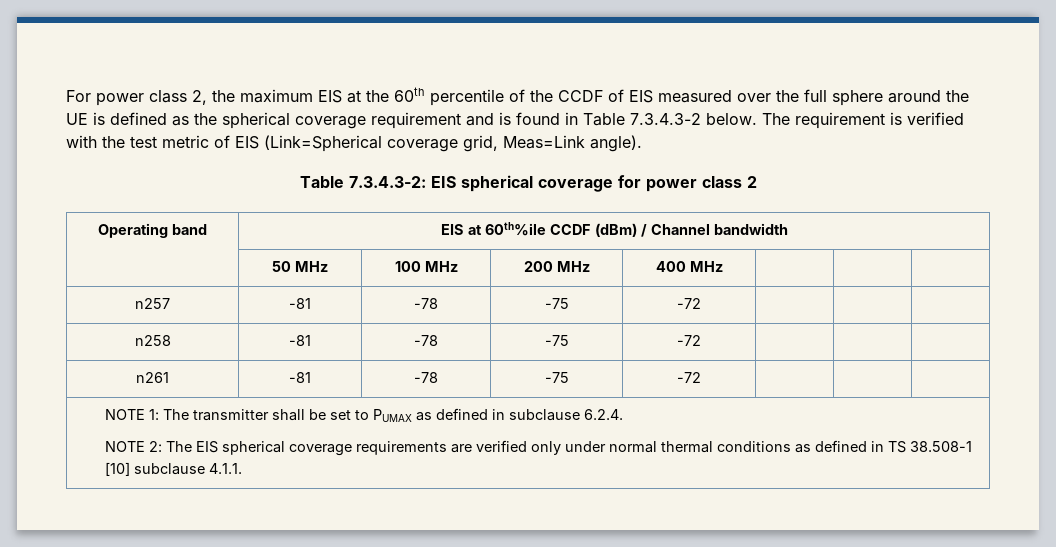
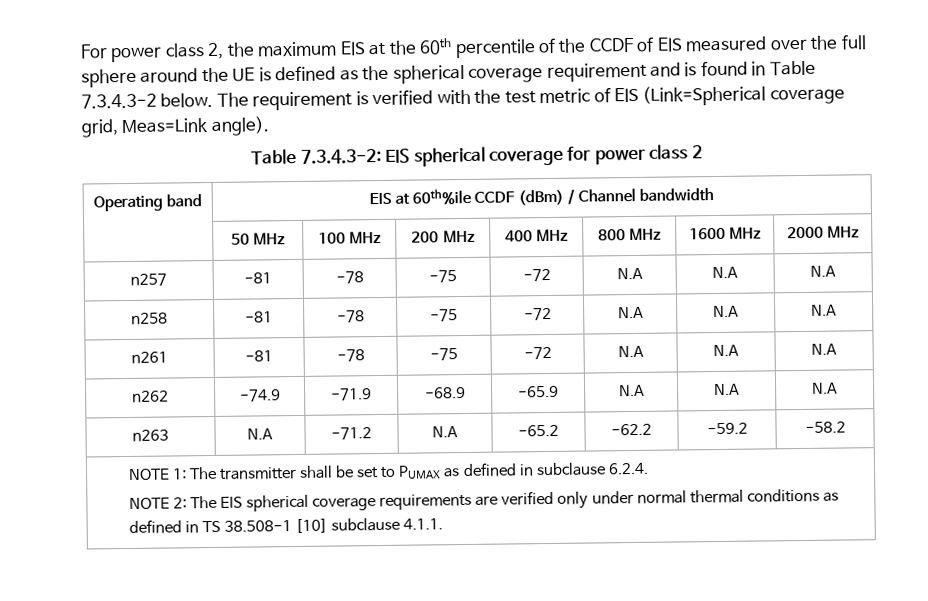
- | 50 MHz | 100 MHz | 200 MHz | 400 MHz | | |
+ | 50 MHz | 100 MHz | 200 MHz | 400 MHz | 800 MHz | 1600 MHz | 2000 MHz
- n257 | -81 | -78 | -75 | -72 | | |
+ n257 | -81 | -78 | -75 | -72 | N.A | N.A | N.A
- n258 | -81 | -78 | -75 | -72 | | |
+ n258 | -81 | -78 | -75 | -72 | N.A | N.A | N.A
- n261 | -81 | -78 | -75 | -72 | | |
+ n261 | -81 | -78 | -75 | -72 | N.A | N.A | N.A
+ n262 | -74.9 | -71.9 | -68.9 | -65.9 | N.A | N.A | N.A
+ n263 | N.A | -71.2 | N.A | -65.2 | -62.2 | -59.2 | -58.2

